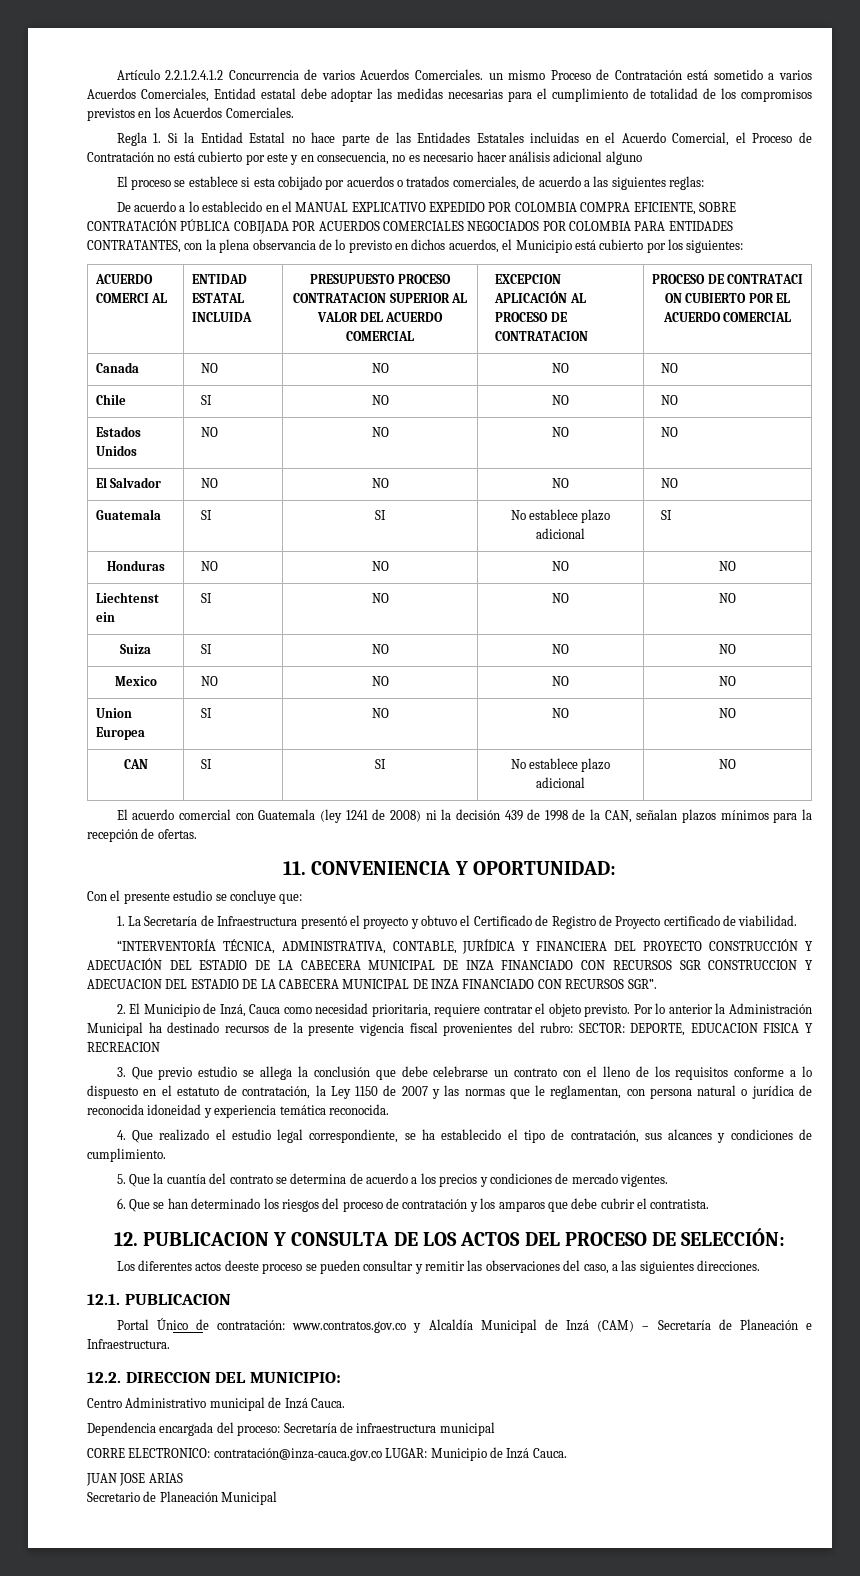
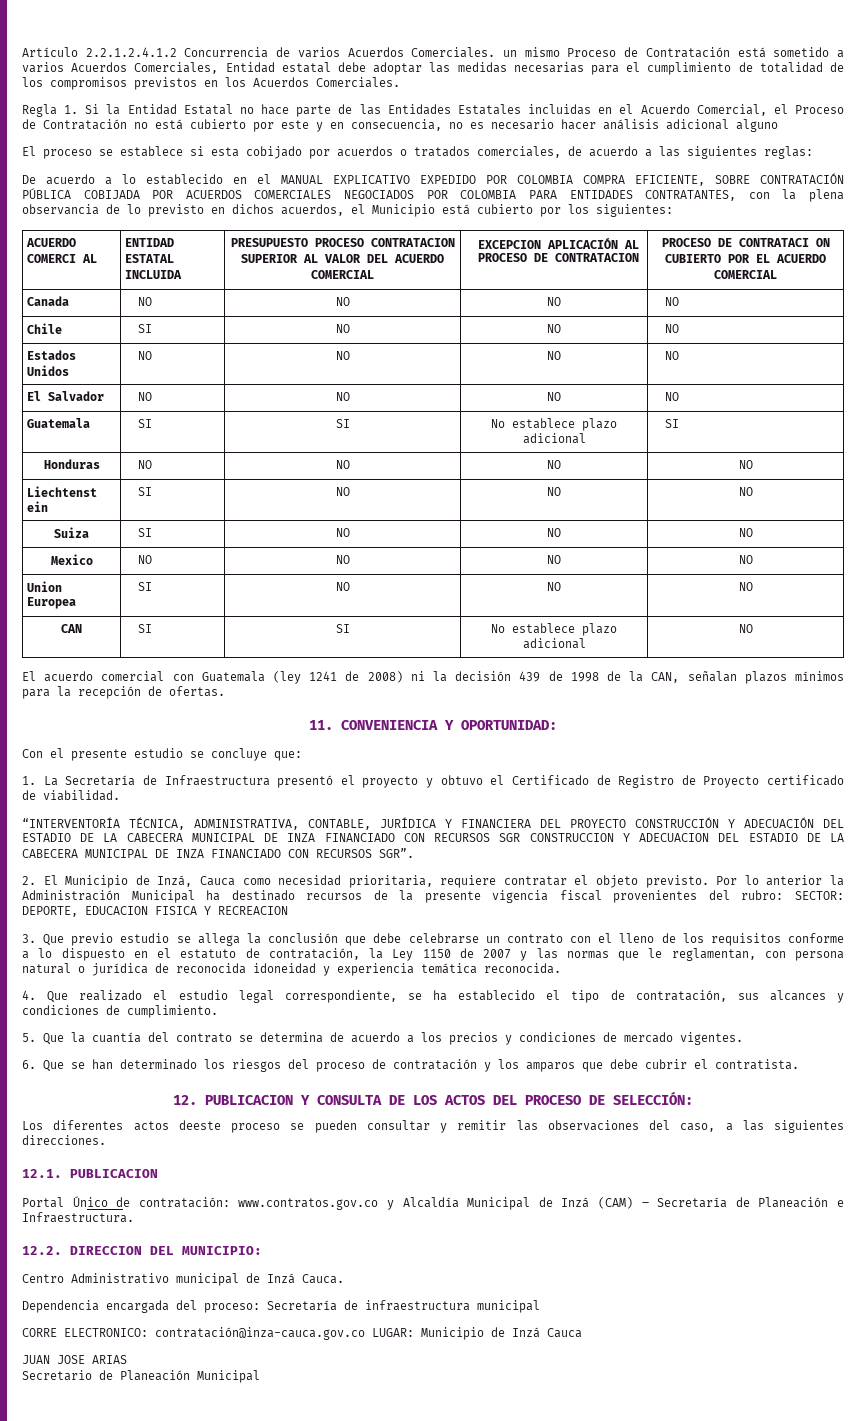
- CORRE ELECTRONICO: contratación@inza-cauca.gov.co LUGAR: Municipio de Inzá Cauca.
+ CORRE ELECTRONICO: contratación@inza-cauca.gov.co LUGAR: Municipio de Inzá Cauca

